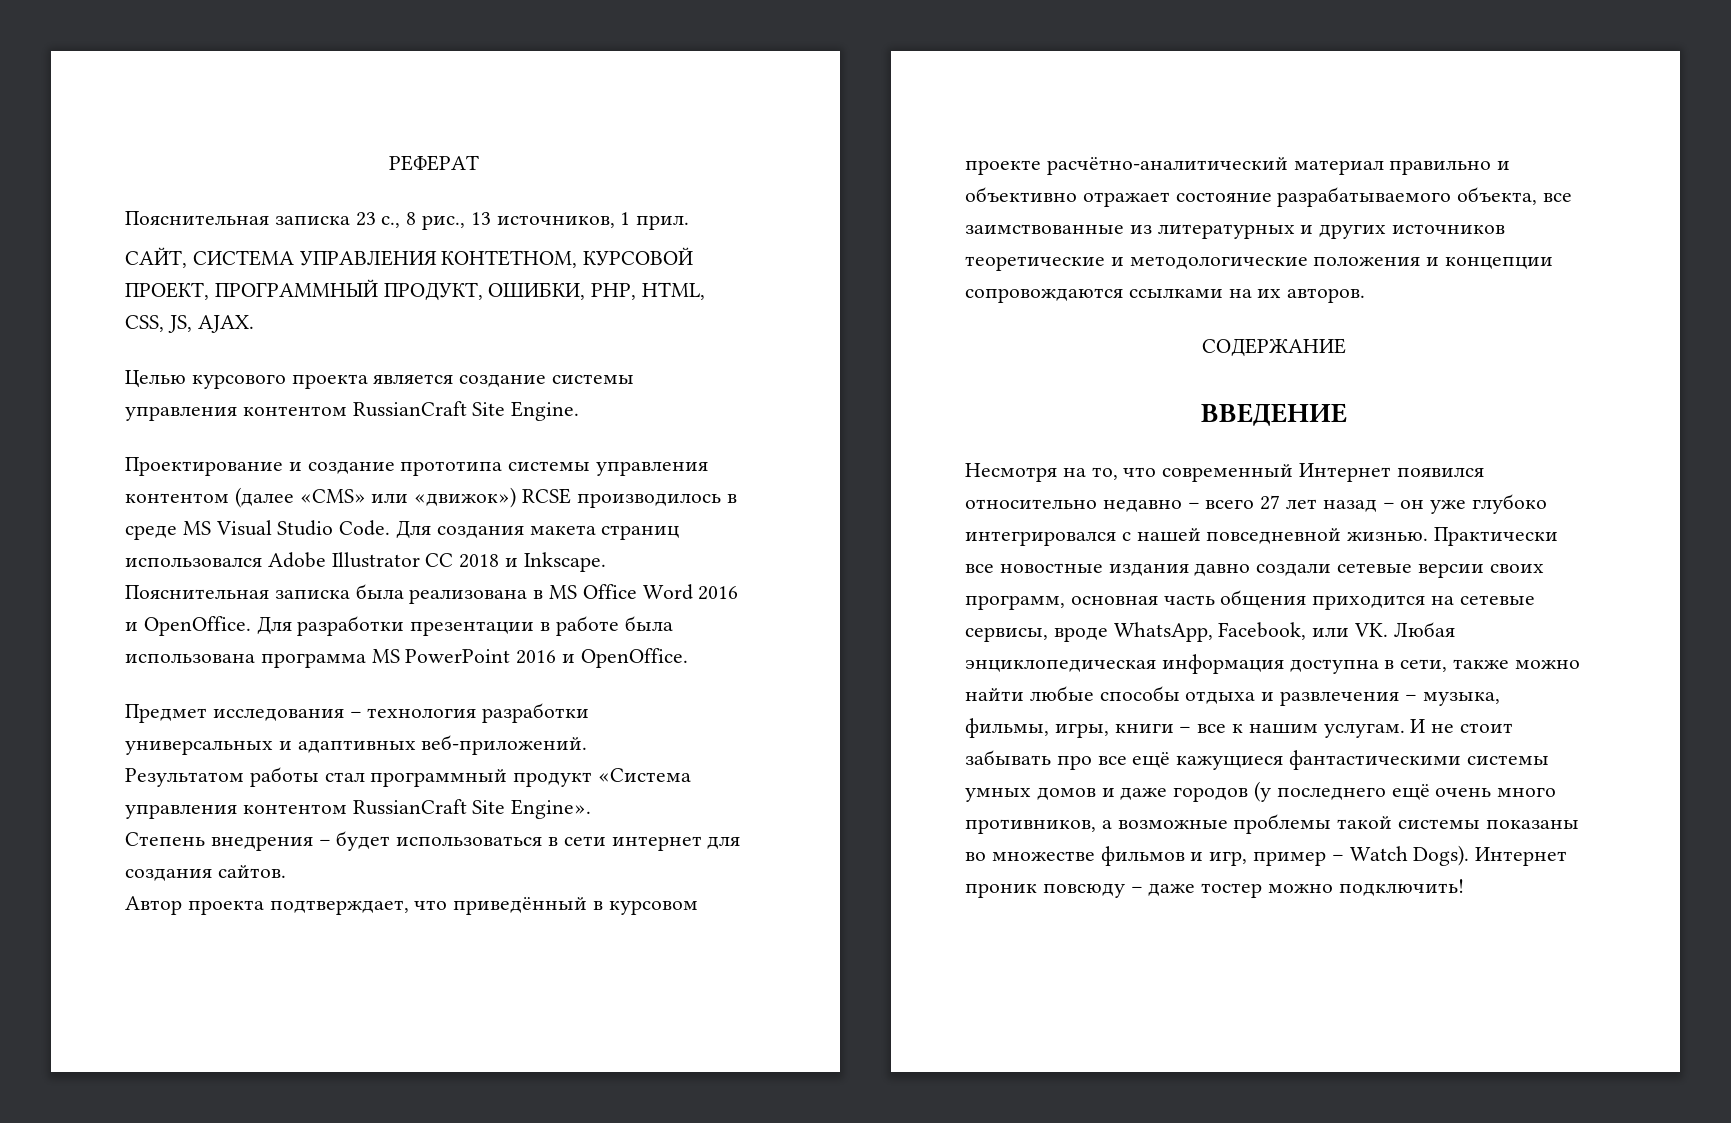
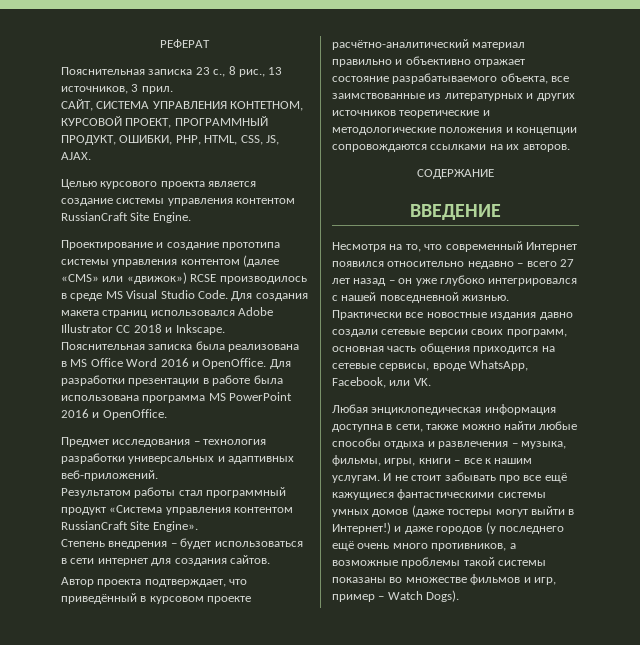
- Пояснительная записка 23 с., 8 рис., 13 источников, 1 прил.
+ Пояснительная записка 23 с., 8 рис., 13 источников, 3 прил.
- Практически все новостные издания давно создали сетевые версии своих программ, основная часть общения приходится на сетевые сервисы, вроде WhatsApp, Facebook, или VK. Любая энциклопедическая информация доступна в сети, также можно найти любые способы отдыха и развлечения – музыка, фильмы, игры, книги – все к нашим услугам.
+ Практически все новостные издания давно создали сетевые версии своих программ, основная часть общения приходится на сетевые сервисы, вроде WhatsApp, Facebook, или VK.
+ Любая энциклопедическая информация доступна в сети, также можно найти любые способы отдыха и развлечения – музыка, фильмы, игры, книги – все к нашим услугам.
- И не стоит забывать про все ещё кажущиеся фантастическими системы умных домов и даже городов (у последнего ещё очень много противников, а возможные проблемы такой системы показаны во множестве фильмов и игр, пример – Watch Dogs). Интернет проник повсюду – даже тостер можно подключить!
+ И не стоит забывать про все ещё кажущиеся фантастическими системы умных домов (даже тостеры могут выйти в Интернет!) и даже городов (у последнего ещё очень много противников, а возможные проблемы такой системы показаны во множестве фильмов и игр, пример – Watch Dogs).

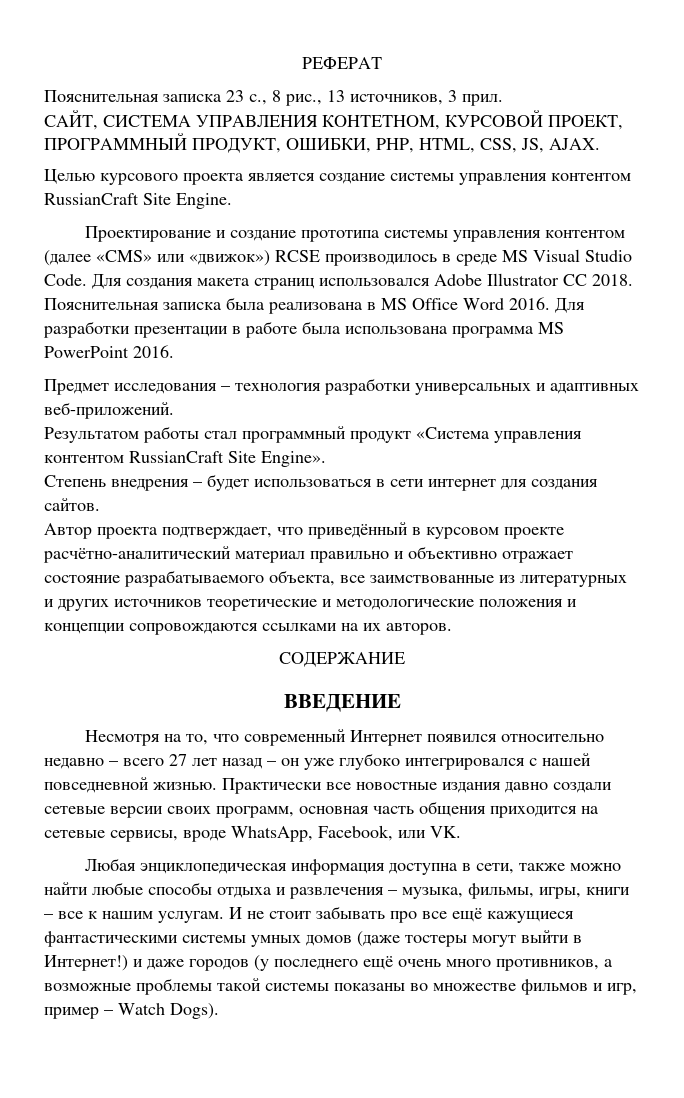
- Для создания макета страниц использовался Adobe Illustrator CC 2018 и Inkscape.
+ Для создания макета страниц использовался Adobe Illustrator CC 2018.
- Пояснительная записка была реализована в MS Office Word 2016 и OpenOffice.
+ Пояснительная записка была реализована в MS Office Word 2016.
- Для разработки презентации в работе была использована программа MS PowerPoint 2016 и OpenOffice.
+ Для разработки презентации в работе была использована программа MS PowerPoint 2016.

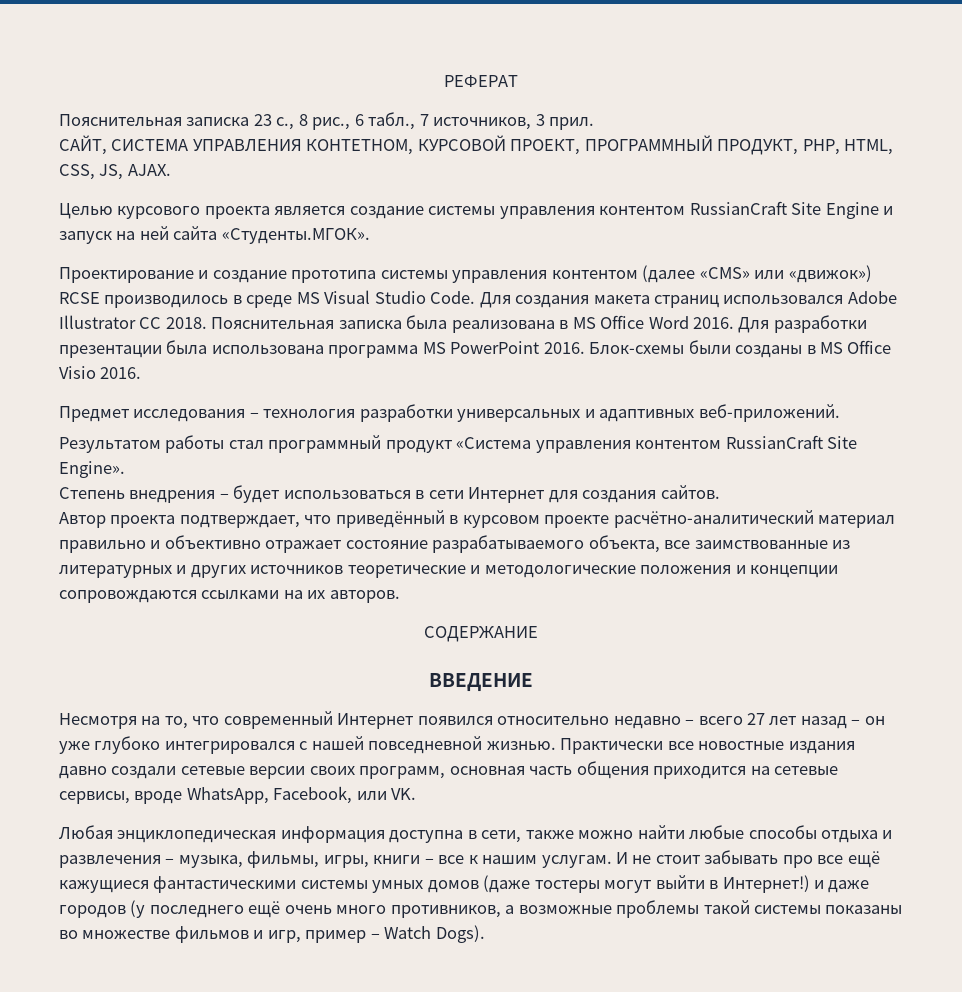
- Пояснительная записка 23 с., 8 рис., 13 источников, 3 прил.
+ Пояснительная записка 23 с., 8 рис., 6 табл., 7 источников, 3 прил.
- САЙТ, СИСТЕМА УПРАВЛЕНИЯ КОНТЕТНОМ, КУРСОВОЙ ПРОЕКТ, ПРОГРАММНЫЙ ПРОДУКТ, ОШИБКИ, PHP, HTML, CSS, JS, AJAX.
+ САЙТ, СИСТЕМА УПРАВЛЕНИЯ КОНТЕТНОМ, КУРСОВОЙ ПРОЕКТ, ПРОГРАММНЫЙ ПРОДУКТ, PHP, HTML, CSS, JS, AJAX.
- Целью курсового проекта является создание системы управления контентом RussianCraft Site Engine.
+ Целью курсового проекта является создание системы управления контентом RussianCraft Site Engine и запуск на ней сайта «Студенты.МГОК».
- Для разработки презентации в работе была использована программа MS PowerPoint 2016.
+ Для разработки презентации была использована программа MS PowerPoint 2016. Блок-схемы были созданы в MS Office Visio 2016.
- Степень внедрения – будет использоваться в сети интернет для создания сайтов.
+ Степень внедрения – будет использоваться в сети Интернет для создания сайтов.

